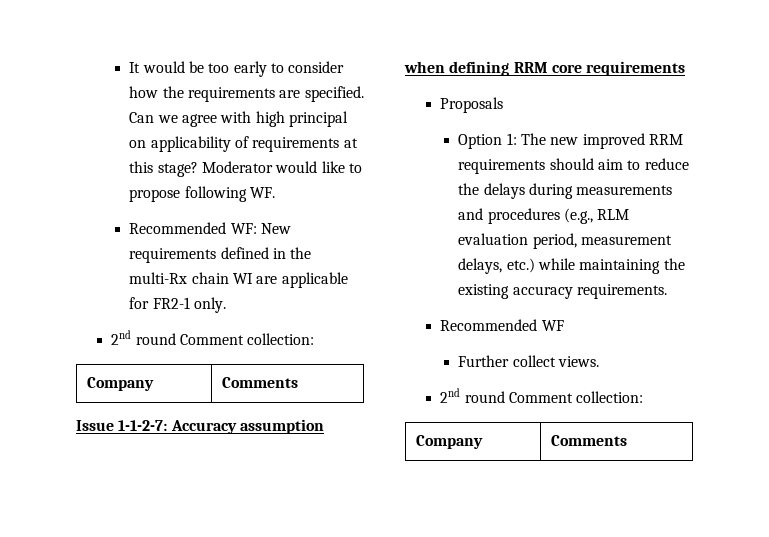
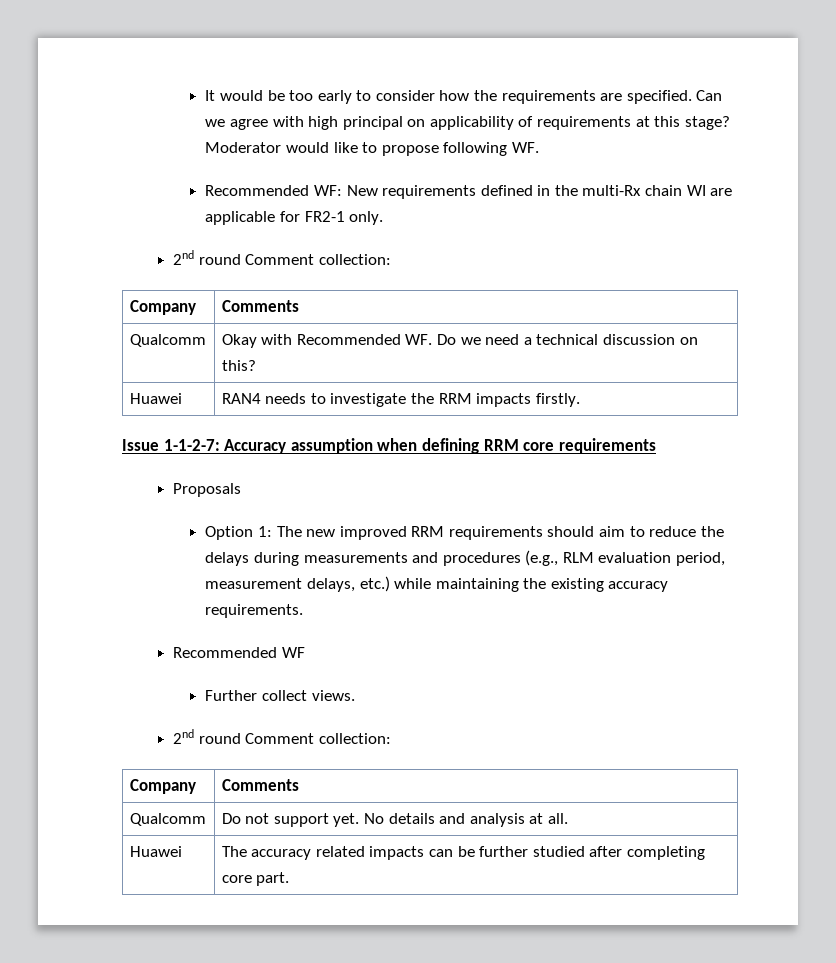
+ Qualcomm | Okay with Recommended WF. Do we need a technical discussion on this?
+ Huawei | RAN4 needs to investigate the RRM impacts firstly.
+ Qualcomm | Do not support yet. No details and analysis at all.
+ Huawei | The accuracy related impacts can be further studied after completing core part.

